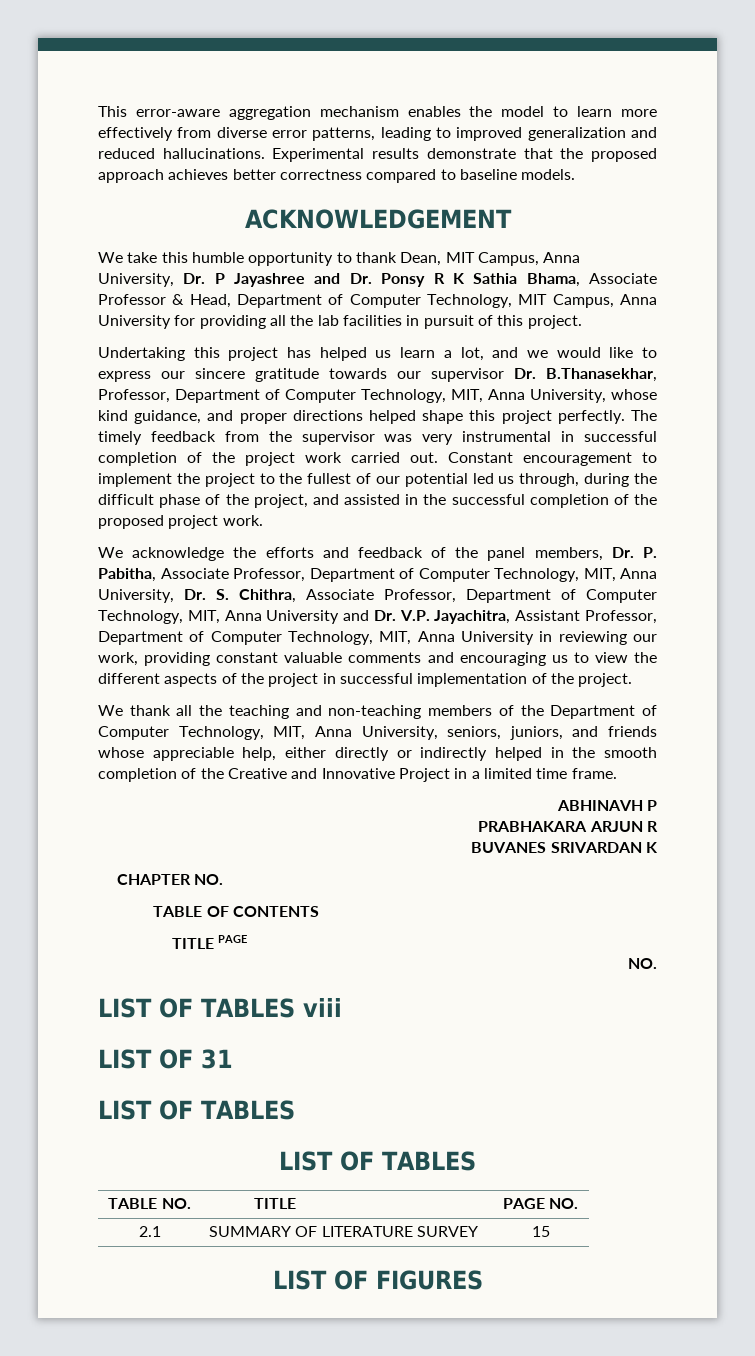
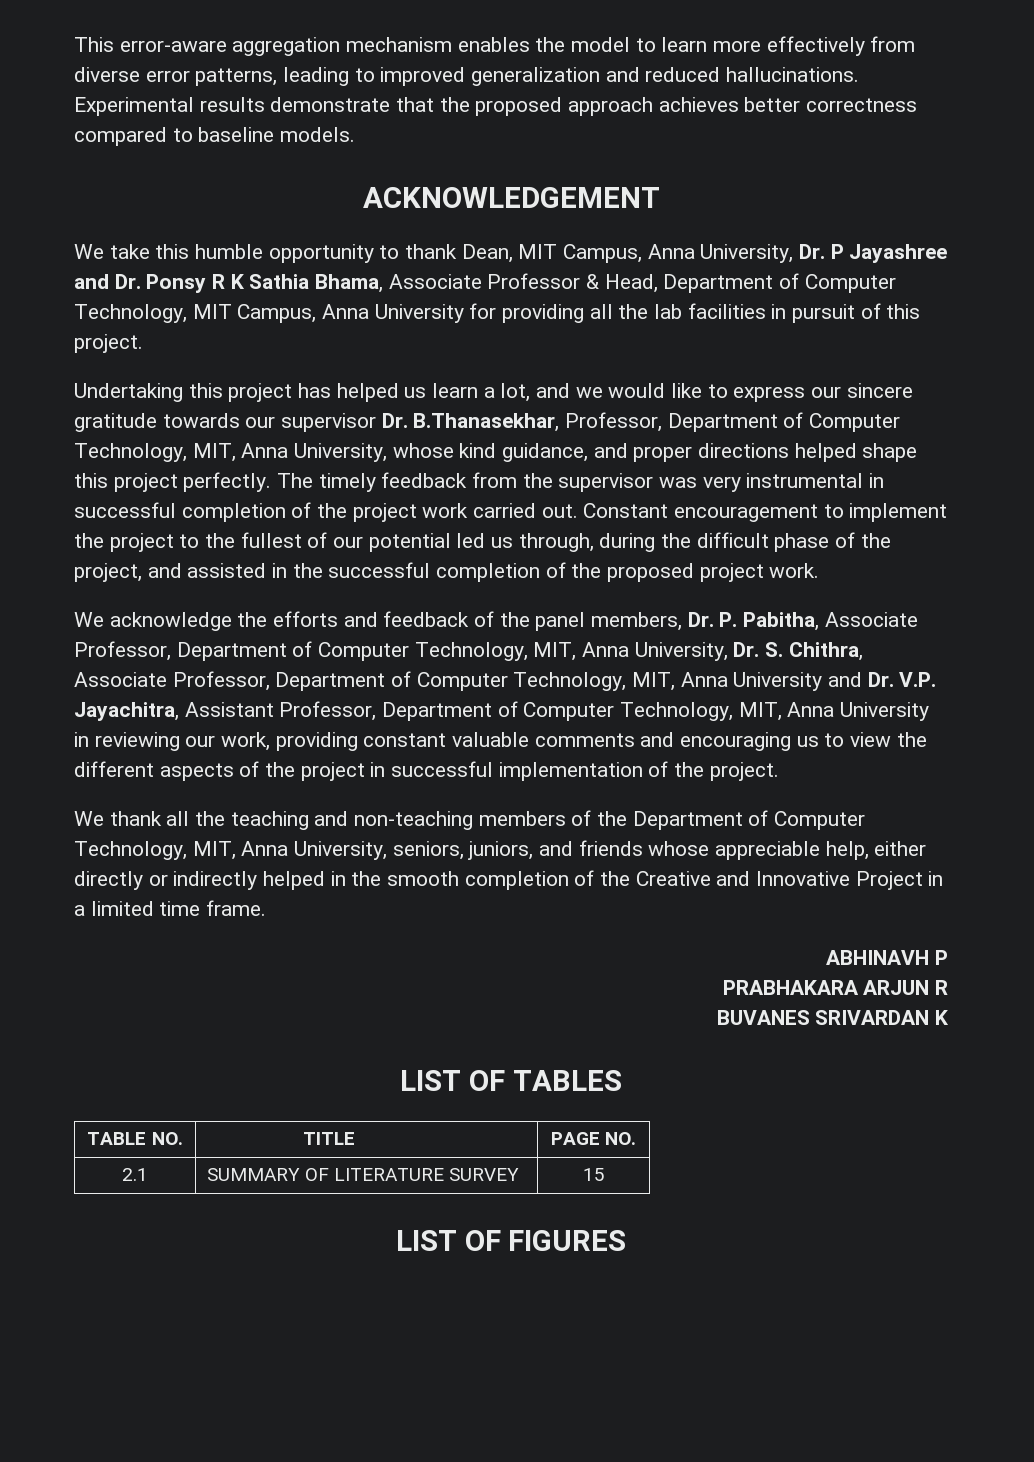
- CHAPTER NO.
- TABLE OF CONTENTS
- TITLE PAGE
- NO.
- LIST OF TABLES viii
- LIST OF 31
- LIST OF TABLES

